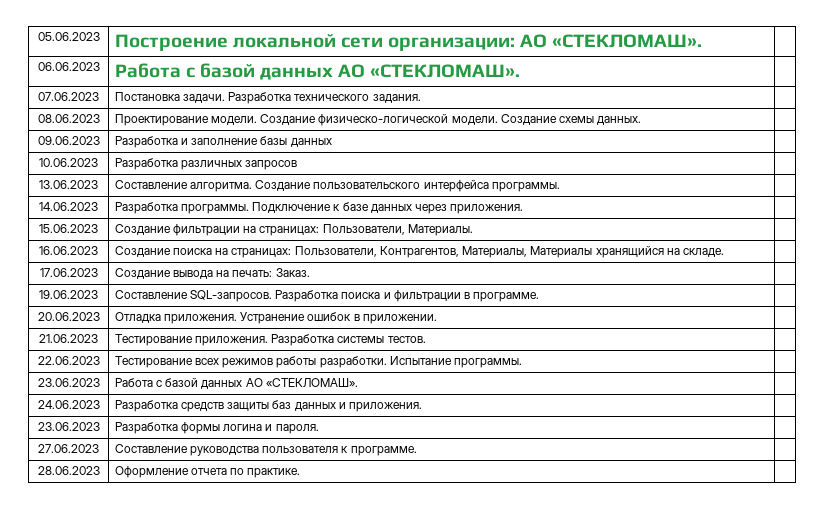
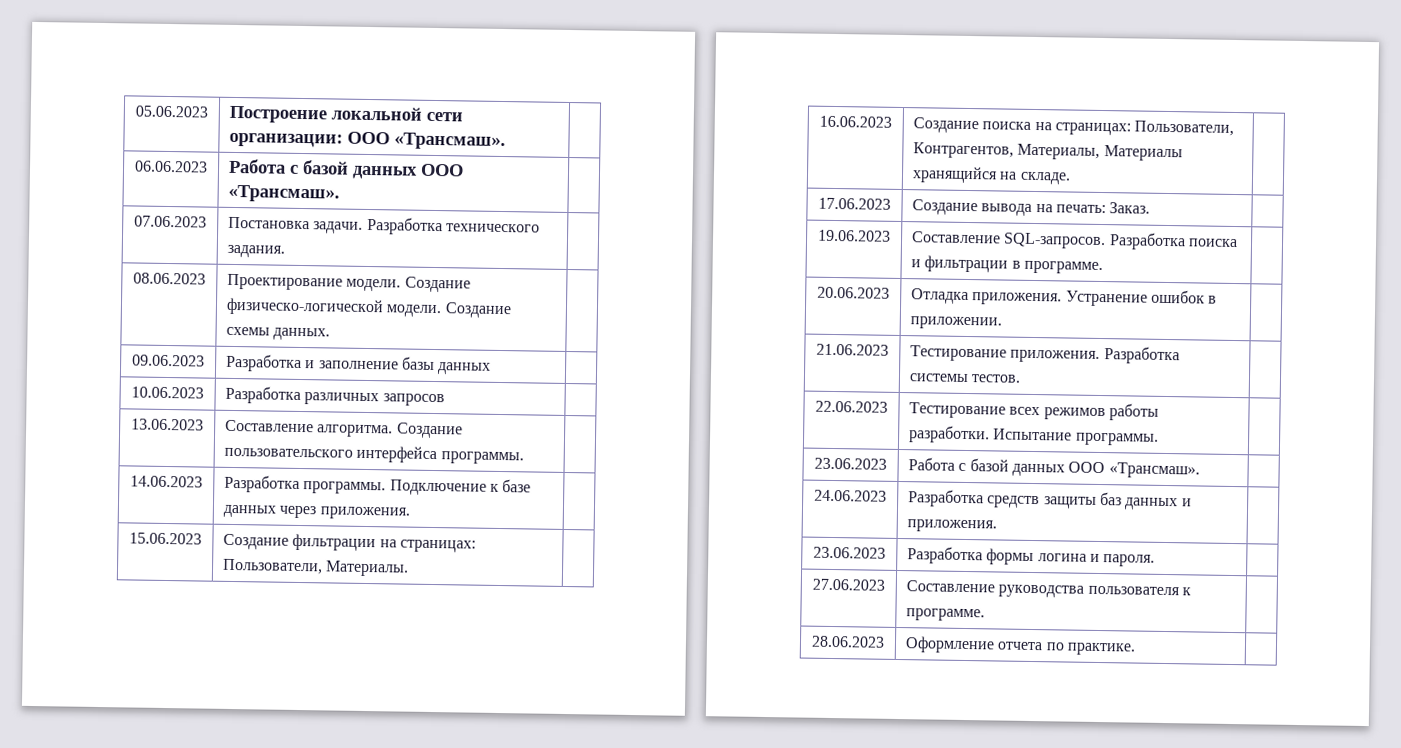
- 05.06.2023 | Построение локальной сети организации: АО «СТЕКЛОМАШ». |
+ 05.06.2023 | Построение локальной сети организации: ООО «Трансмаш». |
- 06.06.2023 | Работа с базой данных АО «СТЕКЛОМАШ». |
+ 06.06.2023 | Работа с базой данных ООО «Трансмаш». |
- 23.06.2023 | Работа с базой данных АО «СТЕКЛОМАШ». |
+ 23.06.2023 | Работа с базой данных ООО «Трансмаш». |

